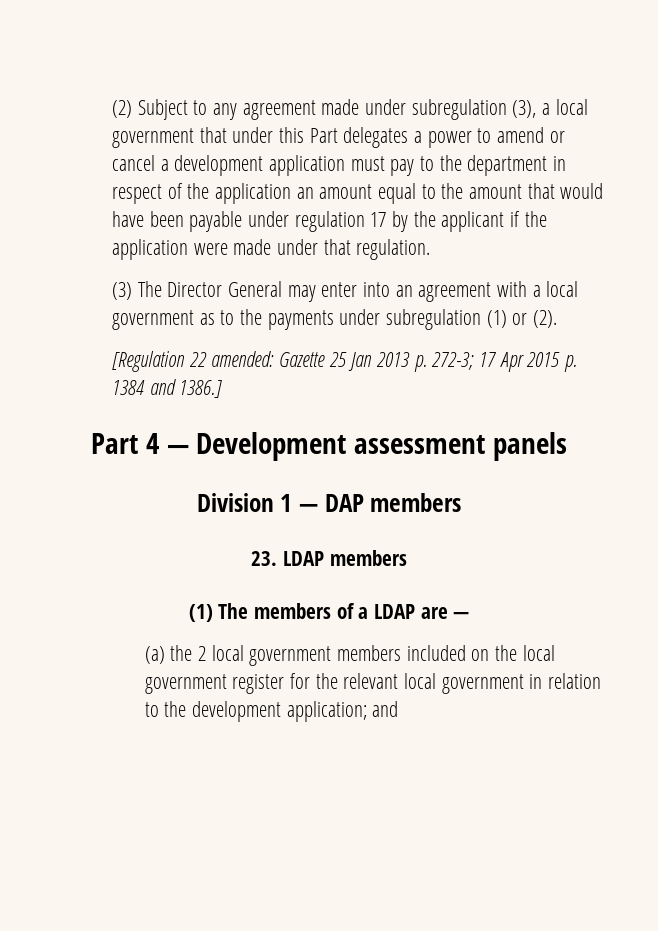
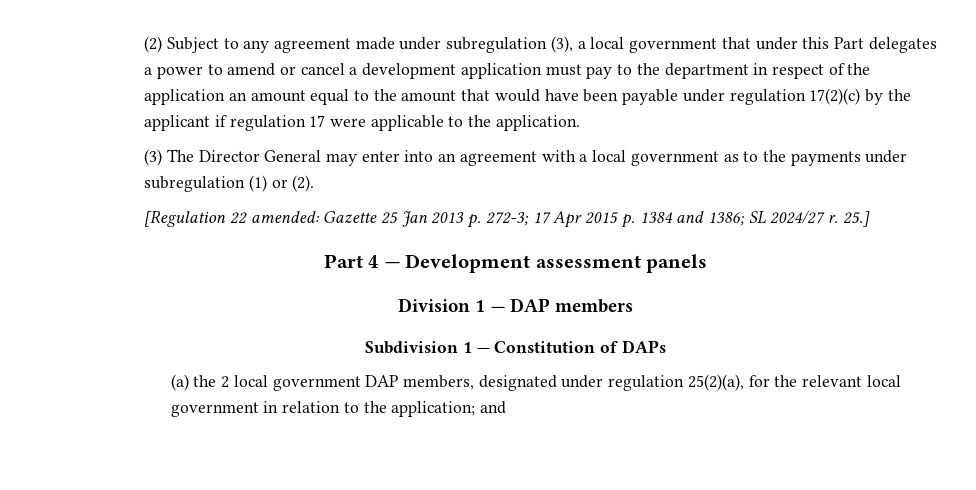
- (2) Subject to any agreement made under subregulation (3), a local government that under this Part delegates a power to amend or cancel a development application must pay to the department in respect of the application an amount equal to the amount that would have been payable under regulation 17 by the applicant if the application were made under that regulation.
+ (2) Subject to any agreement made under subregulation (3), a local government that under this Part delegates a power to amend or cancel a development application must pay to the department in respect of the application an amount equal to the amount that would have been payable under regulation 17(2)(c) by the applicant if regulation 17 were applicable to the application.
- [Regulation 22 amended: Gazette 25 Jan 2013 p. 272-3; 17 Apr 2015 p. 1384 and 1386.]
+ [Regulation 22 amended: Gazette 25 Jan 2013 p. 272-3; 17 Apr 2015 p. 1384 and 1386; SL 2024/27 r. 25.]
- 23. LDAP members
- (1) The members of a LDAP are —
+ Subdivision 1 — Constitution of DAPs
- (a) the 2 local government members included on the local government register for the relevant local government in relation to the development application; and
+ (a) the 2 local government DAP members, designated under regulation 25(2)(a), for the relevant local government in relation to the application; and

